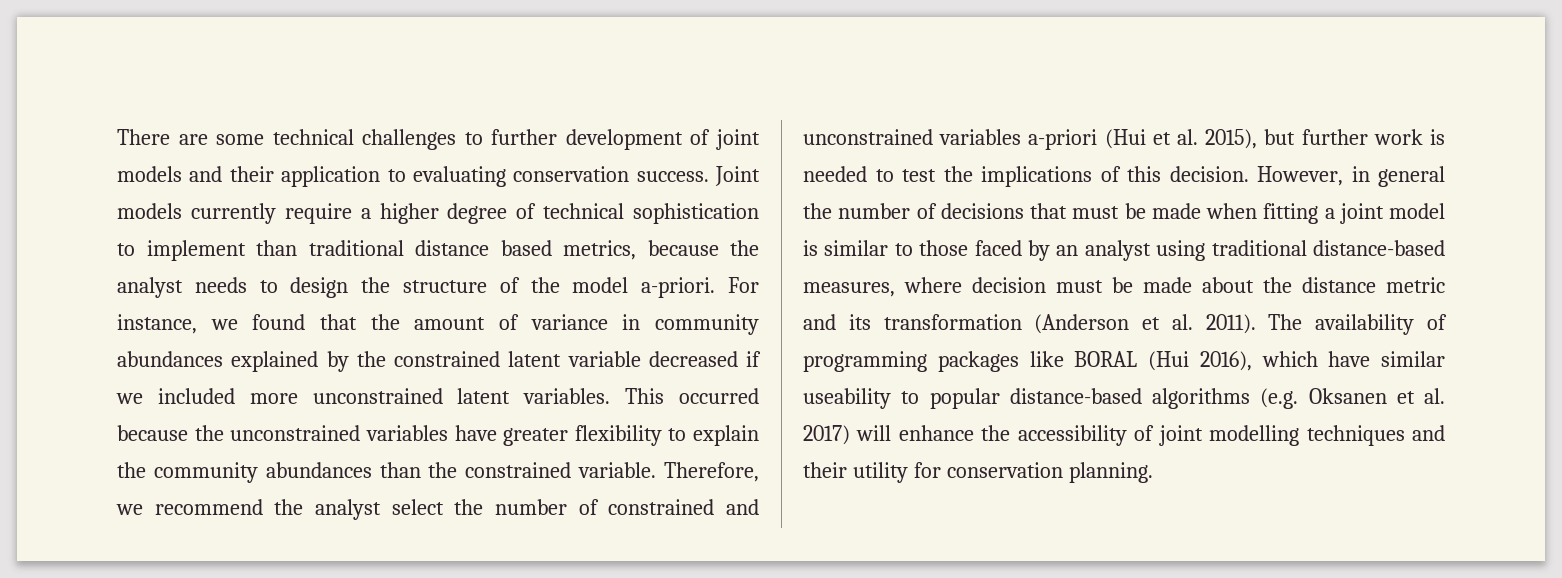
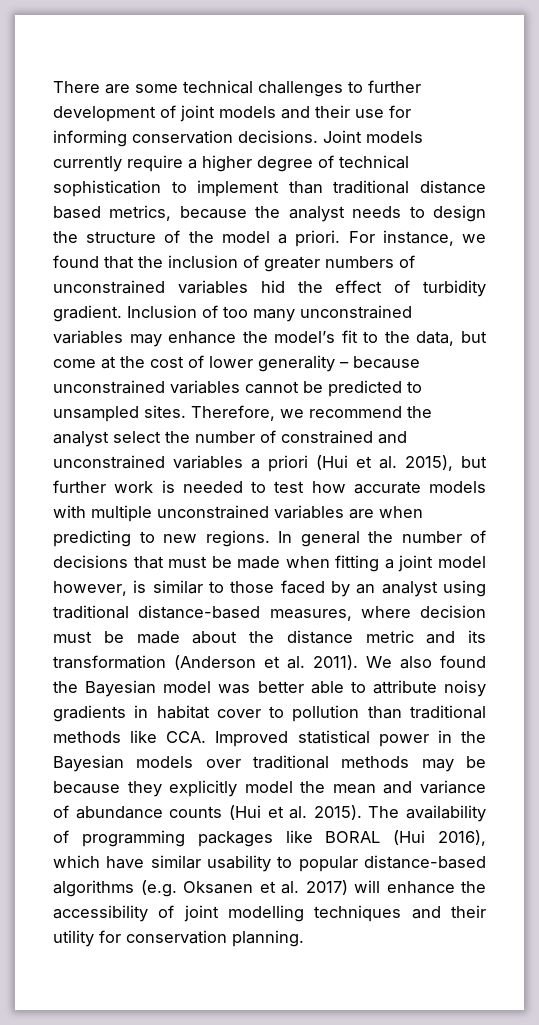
- There are some technical challenges to further development of joint models and their application to evaluating conservation success.
+ There are some technical challenges to further development of joint models and their use for informing conservation decisions.
- Joint models currently require a higher degree of technical sophistication to implement than traditional distance based metrics, because the analyst needs to design the structure of the model a-priori.
+ Joint models currently require a higher degree of technical sophistication to implement than traditional distance based metrics, because the analyst needs to design the structure of the model a priori.
- For instance, we found that the amount of variance in community abundances explained by the constrained latent variable decreased if we included more unconstrained latent variables. This occurred because the unconstrained variables have greater flexibility to explain the community abundances than the constrained variable.
+ For instance, we found that the inclusion of greater numbers of unconstrained variables hid the effect of turbidity gradient. Inclusion of too many unconstrained variables may enhance the model’s fit to the data, but come at the cost of lower generality – because unconstrained variables cannot be predicted to unsampled sites.
- Therefore, we recommend the analyst select the number of constrained and unconstrained variables a-priori (Hui et al. 2015), but further work is needed to test the implications of this decision. However, in general the number of decisions that must be made when fitting a joint model is similar to those faced by an analyst using traditional distance-based measures, where decision must be made about the distance metric and its transformation (Anderson et al. 2011).
+ Therefore, we recommend the analyst select the number of constrained and unconstrained variables a priori (Hui et al. 2015), but further work is needed to test how accurate models with multiple unconstrained variables are when predicting to new regions. In general the number of decisions that must be made when fitting a joint model however, is similar to those faced by an analyst using traditional distance-based measures, where decision must be made about the distance metric and its transformation (Anderson et al. 2011).
+ We also found the Bayesian model was better able to attribute noisy gradients in habitat cover to pollution than traditional methods like CCA. Improved statistical power in the Bayesian models over traditional methods may be because they explicitly model the mean and variance of abundance counts (Hui et al. 2015).
- The availability of programming packages like BORAL (Hui 2016), which have similar useability to popular distance-based algorithms (e.g. Oksanen et al. 2017) will enhance the accessibility of joint modelling techniques and their utility for conservation planning.
+ The availability of programming packages like BORAL (Hui 2016), which have similar usability to popular distance-based algorithms (e.g. Oksanen et al. 2017) will enhance the accessibility of joint modelling techniques and their utility for conservation planning.

